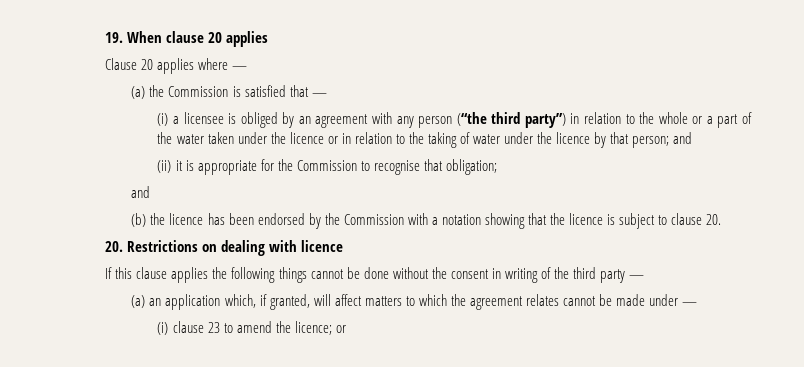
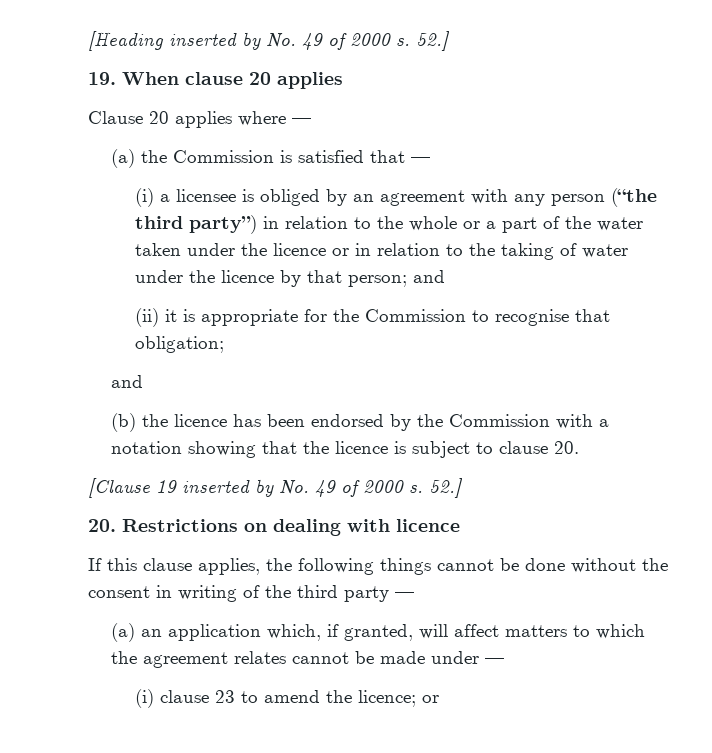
+ [Heading inserted by No. 49 of 2000 s. 52.]
+ [Clause 19 inserted by No. 49 of 2000 s. 52.]
- If this clause applies the following things cannot be done without the consent in writing of the third party —
+ If this clause applies, the following things cannot be done without the consent in writing of the third party —

